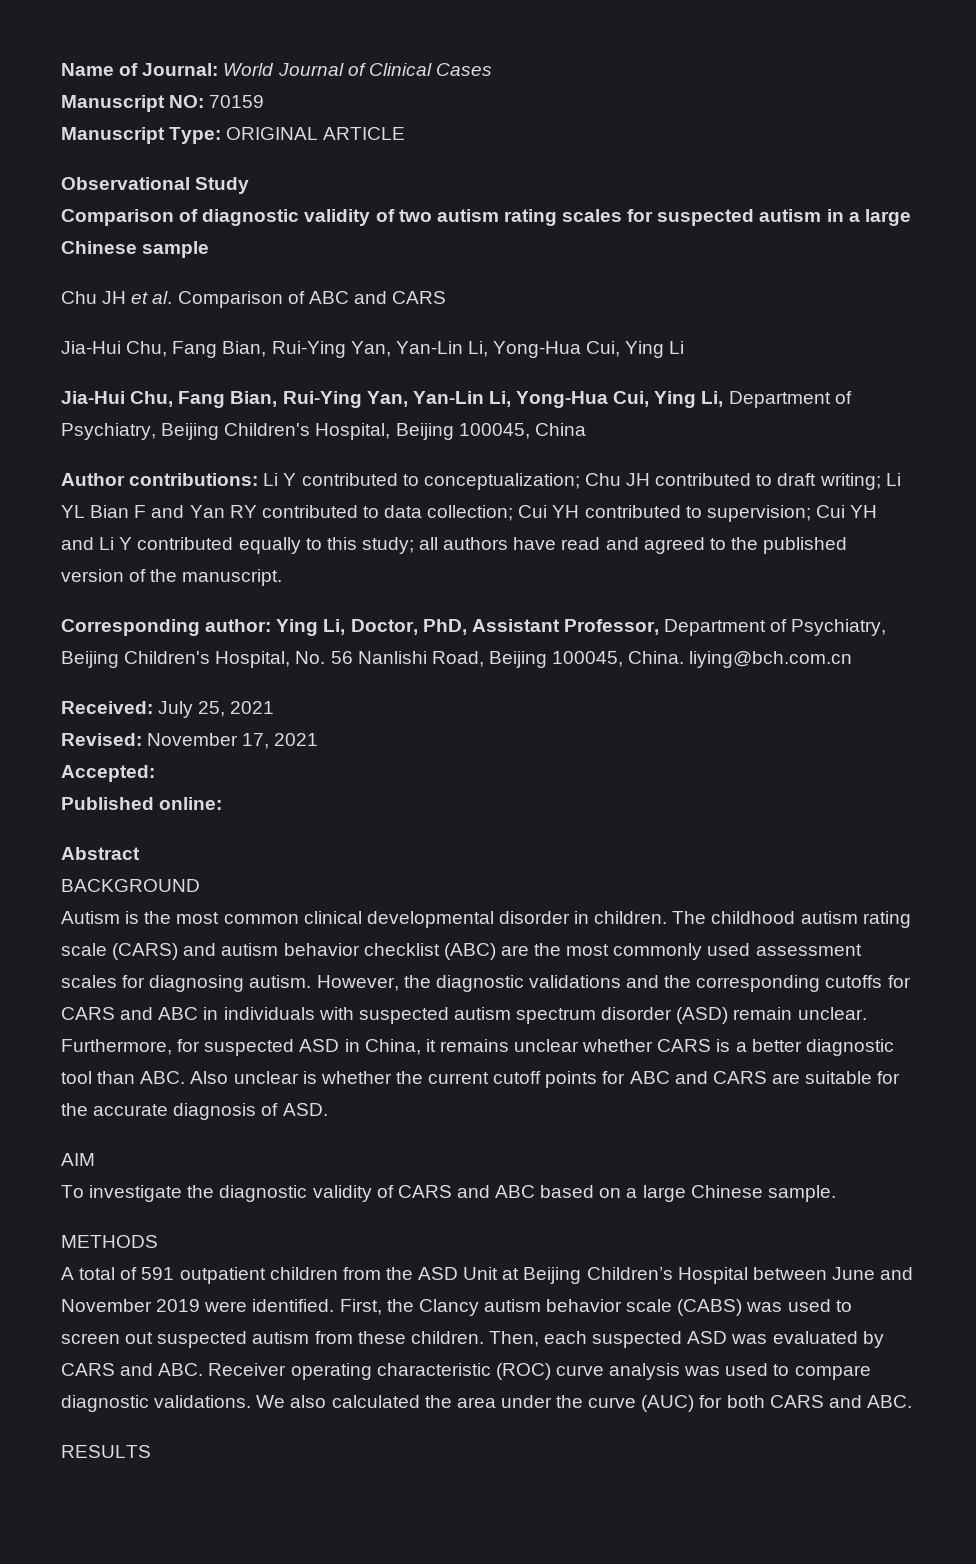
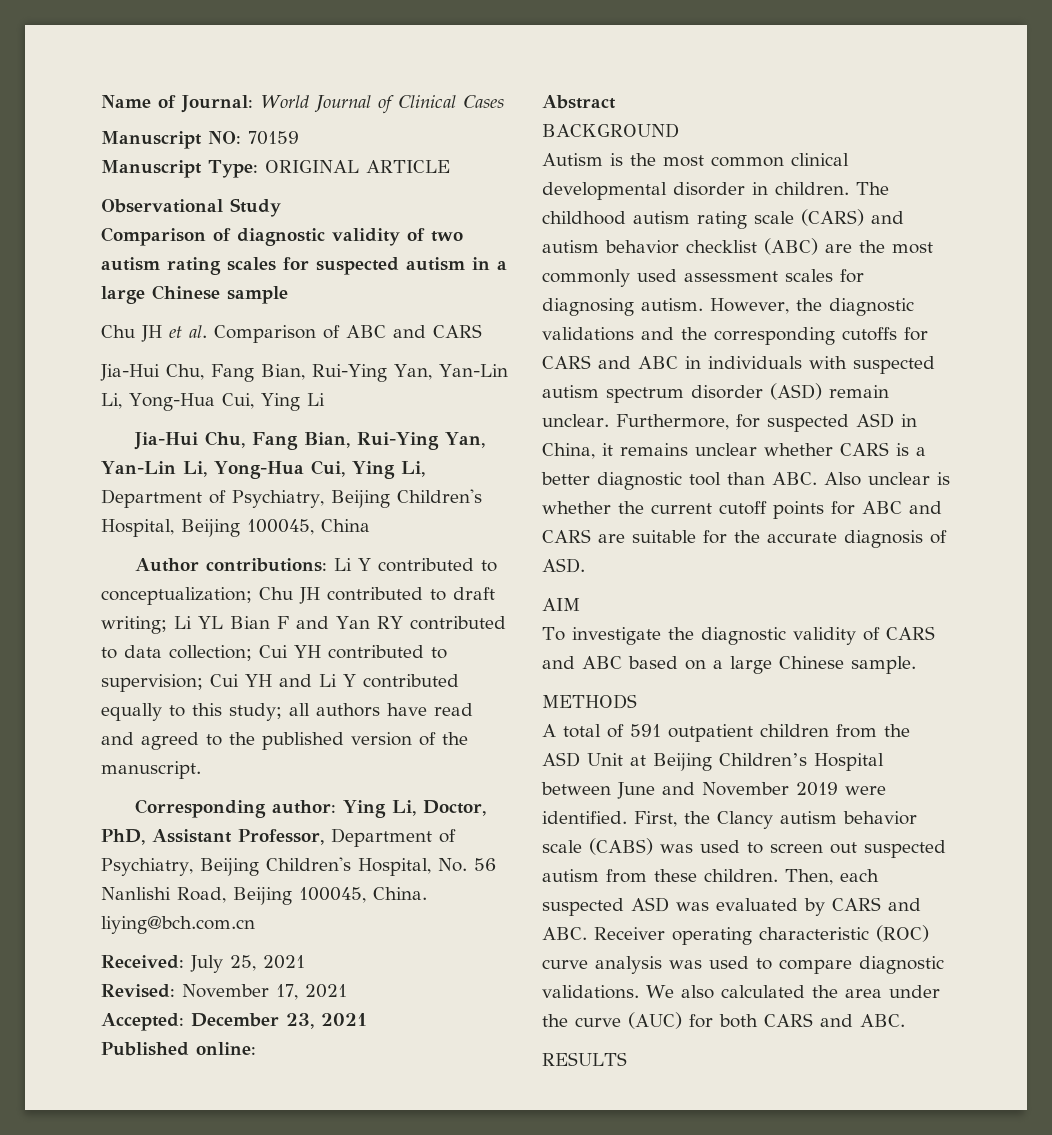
- Accepted:
+ Accepted: December 23, 2021

